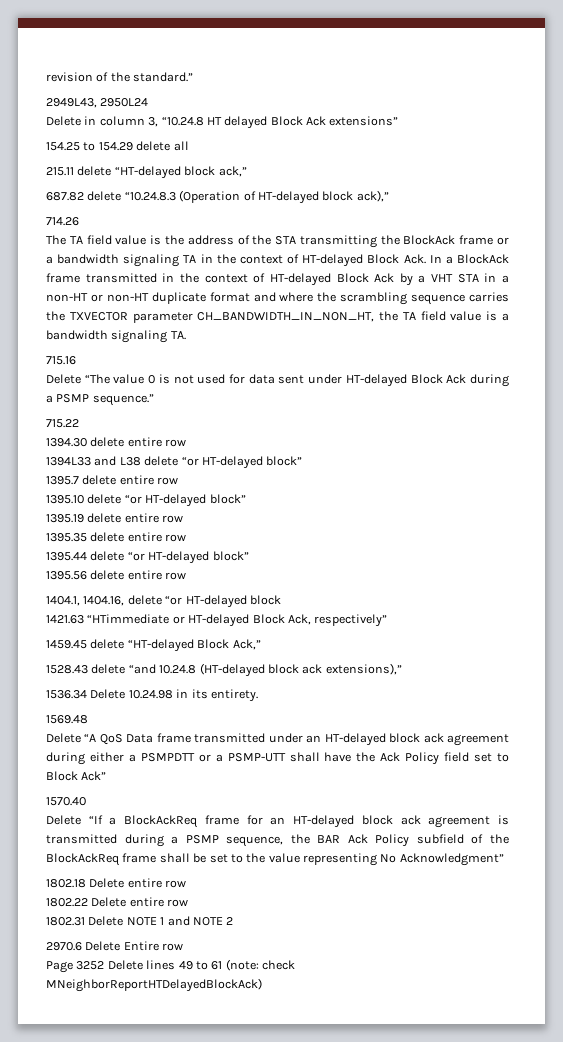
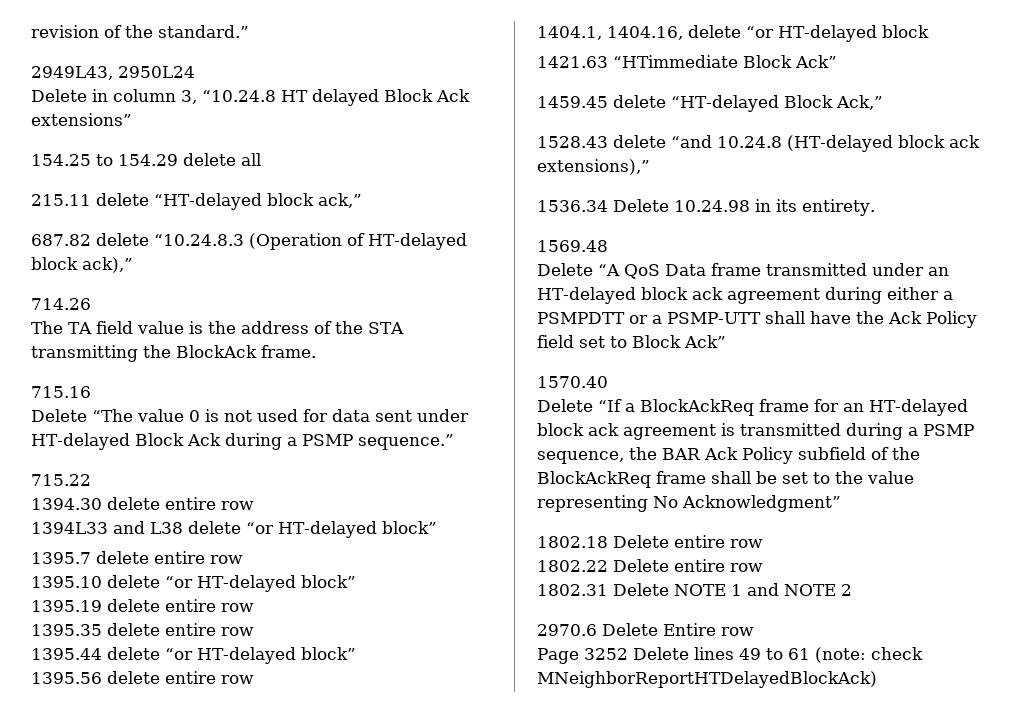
- The TA field value is the address of the STA transmitting the BlockAck frame or a bandwidth signaling TA in the context of HT-delayed Block Ack. In a BlockAck frame transmitted in the context of HT-delayed Block Ack by a VHT STA in a non-HT or non-HT duplicate format and where the scrambling sequence carries the TXVECTOR parameter CH_BANDWIDTH_IN_NON_HT, the TA field value is a bandwidth signaling TA.
+ The TA field value is the address of the STA transmitting the BlockAck frame.
- 1421.63 “HTimmediate or HT-delayed Block Ack, respectively”
+ 1421.63 “HTimmediate Block Ack”

